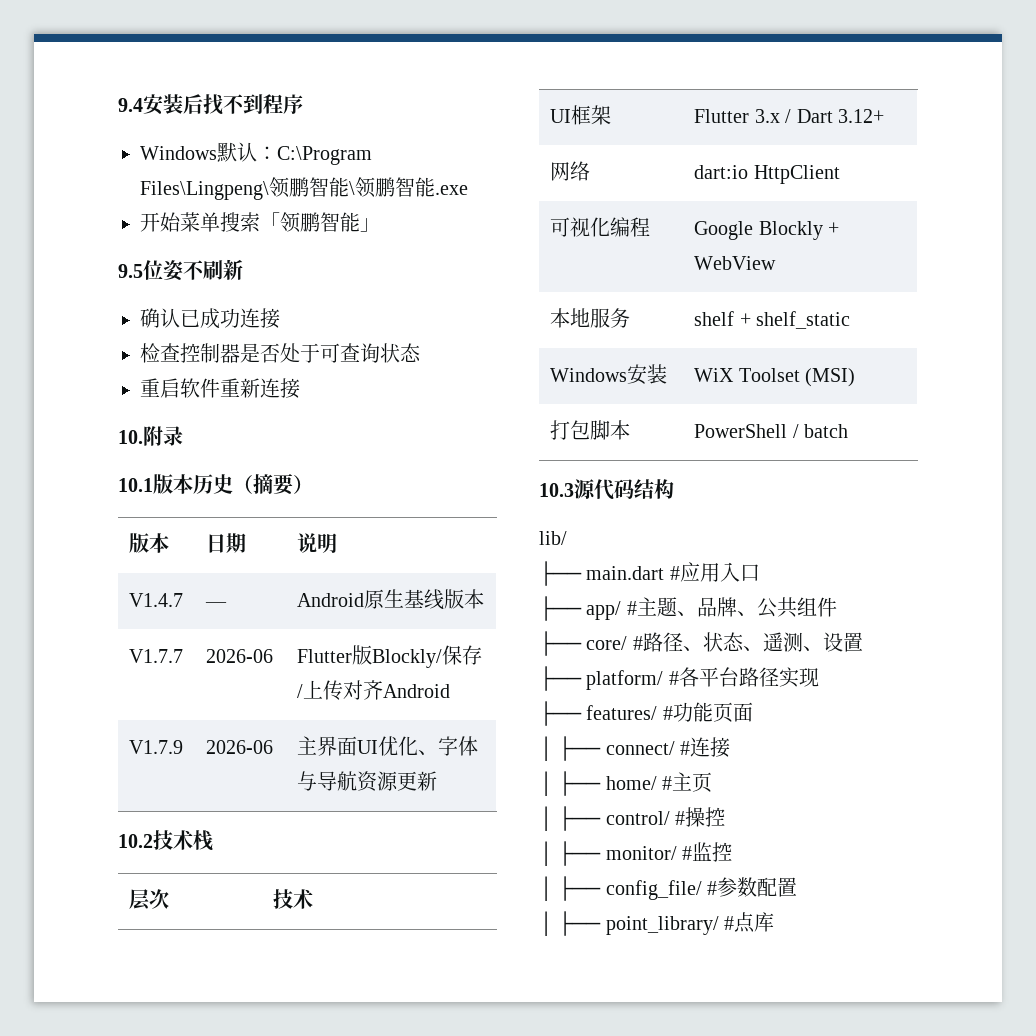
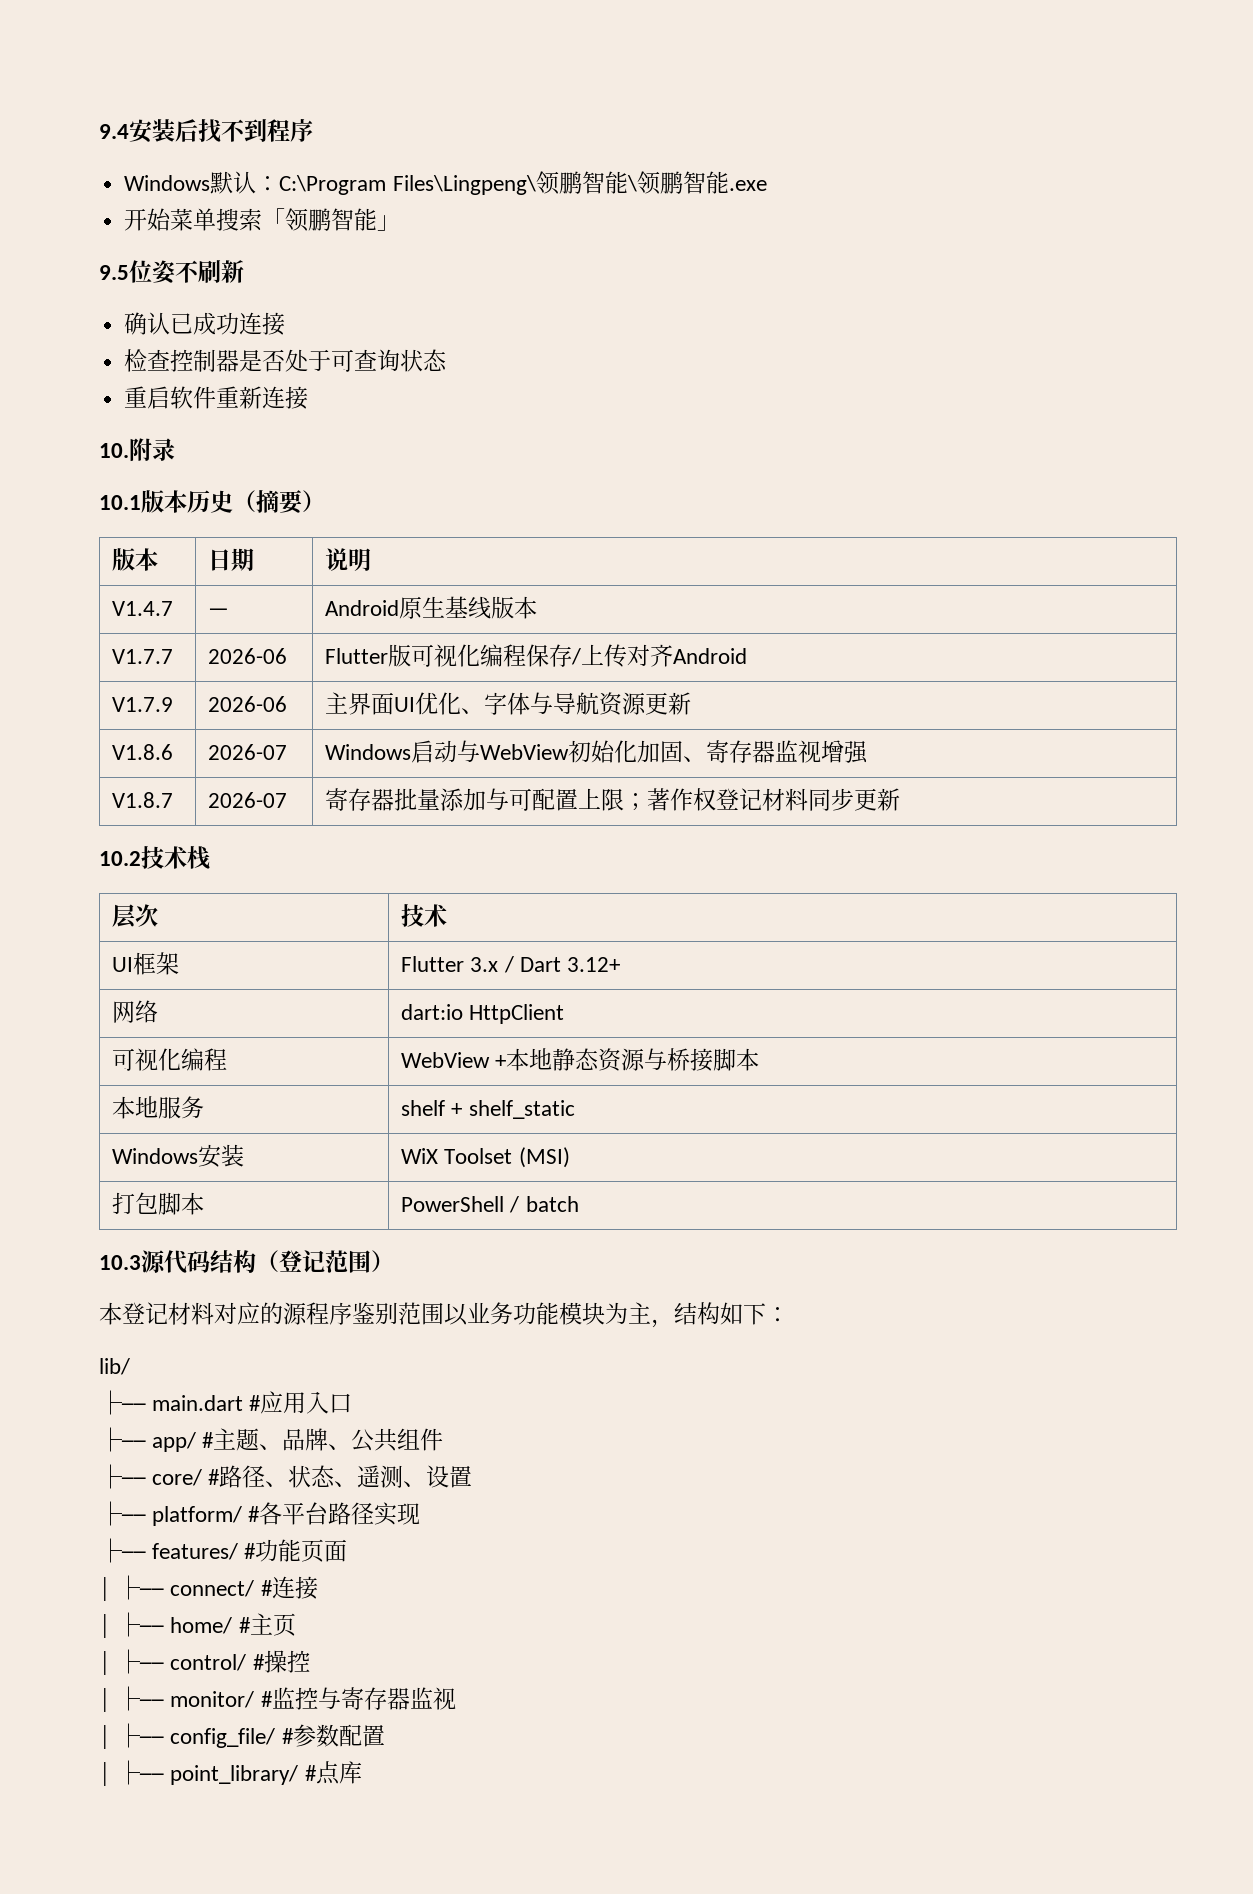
- V1.7.7 | 2026-06 | Flutter版Blockly/保存/上传对齐Android
+ V1.7.7 | 2026-06 | Flutter版可视化编程保存/上传对齐Android
+ V1.8.6 | 2026-07 | Windows启动与WebView初始化加固、寄存器监视增强
+ V1.8.7 | 2026-07 | 寄存器批量添加与可配置上限；著作权登记材料同步更新
- 可视化编程 | Google Blockly + WebView
+ 可视化编程 | WebView +本地静态资源与桥接脚本
- 10.3源代码结构
+ 10.3源代码结构（登记范围）
+ 本登记材料对应的源程序鉴别范围以业务功能模块为主，结构如下：
- │ ├── monitor/ #监控
+ │ ├── monitor/ #监控与寄存器监视

